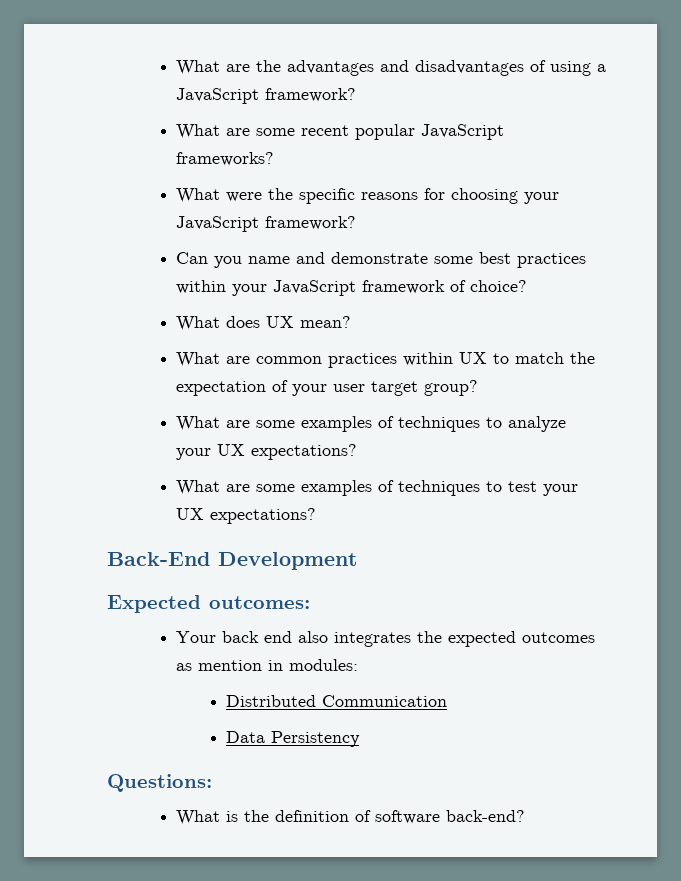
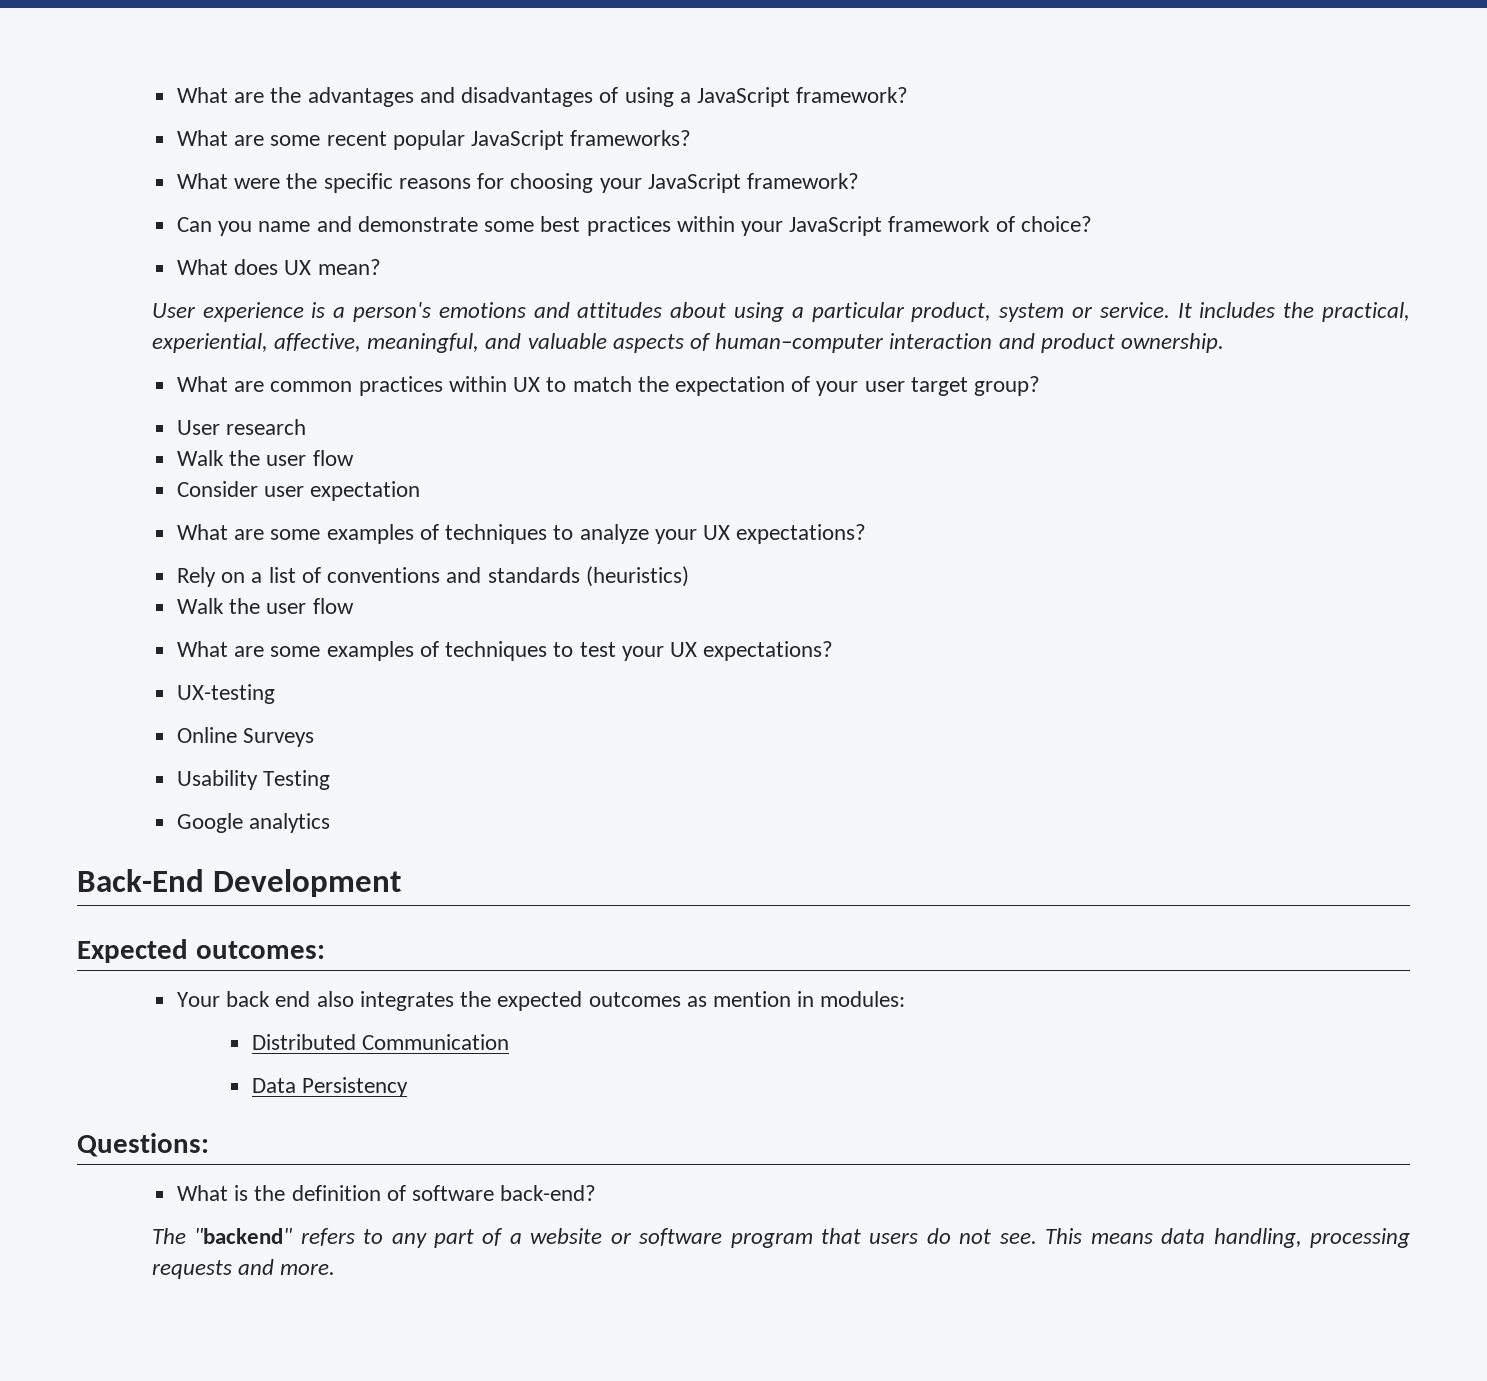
+ User experience is a person's emotions and attitudes about using a particular product, system or service. It includes the practical, experiential, affective, meaningful, and valuable aspects of human–computer interaction and product ownership.
+ User research
+ Walk the user flow
+ Consider user expectation
+ Rely on a list of conventions and standards (heuristics)
+ Walk the user flow
+ UX-testing
+ Online Surveys
+ Usability Testing
+ Google analytics
+ The "backend" refers to any part of a website or software program that users do not see. This means data handling, processing requests and more.

